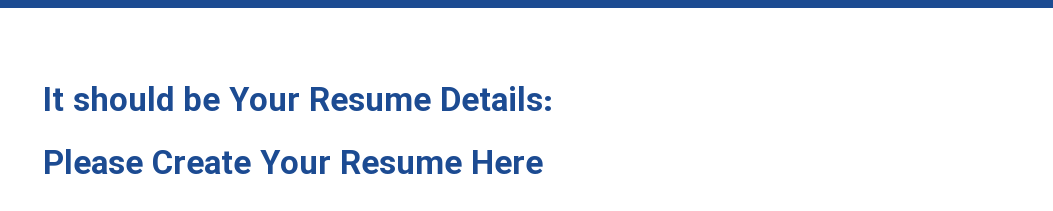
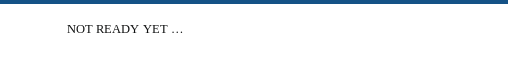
- It should be Your Resume Details:
- Please Create Your Resume Here
+ NOT READY YET …

